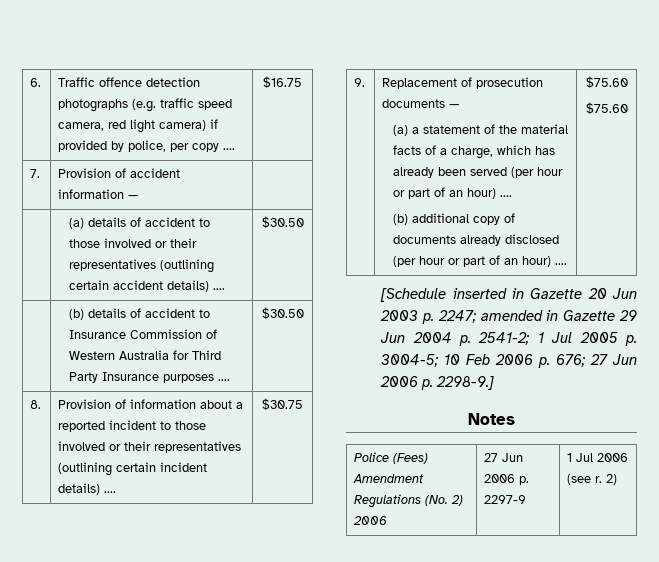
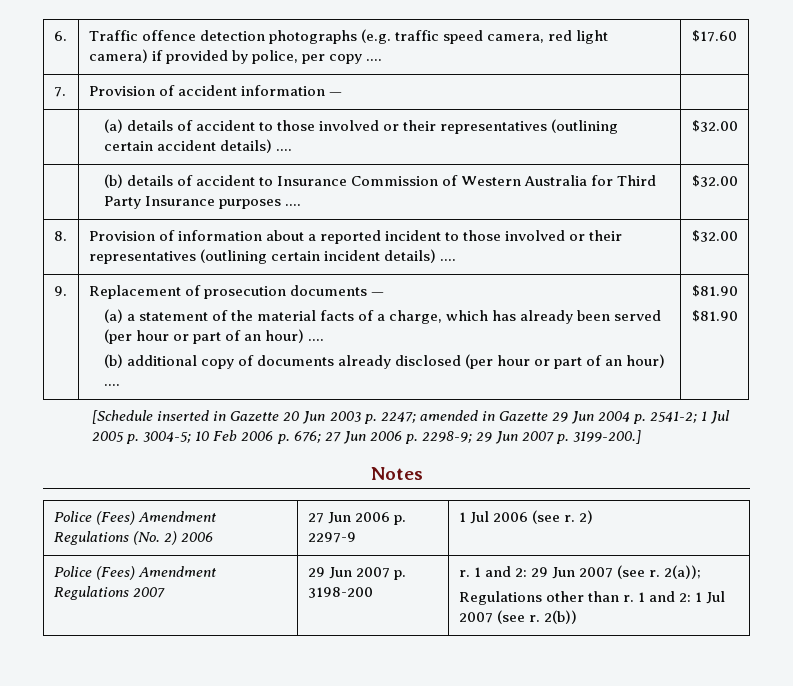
- 6. | Traffic offence detection photographs (e.g. traffic speed camera, red light camera) if provided by police, per copy .... | $16.75
+ 6. | Traffic offence detection photographs (e.g. traffic speed camera, red light camera) if provided by police, per copy .... | $17.60
- | (a) details of accident to those involved or their representatives (outlining certain accident details) .... | $30.50
+ | (a) details of accident to those involved or their representatives (outlining certain accident details) .... | $32.00
- | (b) details of accident to Insurance Commission of Western Australia for Third Party Insurance purposes .... | $30.50
+ | (b) details of accident to Insurance Commission of Western Australia for Third Party Insurance purposes .... | $32.00
- 8. | Provision of information about a reported incident to those involved or their representatives (outlining certain incident details) .... | $30.75
+ 8. | Provision of information about a reported incident to those involved or their representatives (outlining certain incident details) .... | $32.00
- (b) additional copy of documents already disclosed (per hour or part of an hour) .... | $75.60
- $75.60
+ (b) additional copy of documents already disclosed (per hour or part of an hour) .... | $81.90
+ $81.90
- [Schedule inserted in Gazette 20 Jun 2003 p. 2247; amended in Gazette 29 Jun 2004 p. 2541-2; 1 Jul 2005 p. 3004-5; 10 Feb 2006 p. 676; 27 Jun 2006 p. 2298-9.]
+ [Schedule inserted in Gazette 20 Jun 2003 p. 2247; amended in Gazette 29 Jun 2004 p. 2541-2; 1 Jul 2005 p. 3004-5; 10 Feb 2006 p. 676; 27 Jun 2006 p. 2298-9; 29 Jun 2007 p. 3199-200.]
+ Police (Fees) Amendment Regulations 2007 | 29 Jun 2007 p. 3198-200 | r. 1 and 2: 29 Jun 2007 (see r. 2(a));
+ Regulations other than r. 1 and 2: 1 Jul 2007 (see r. 2(b))

